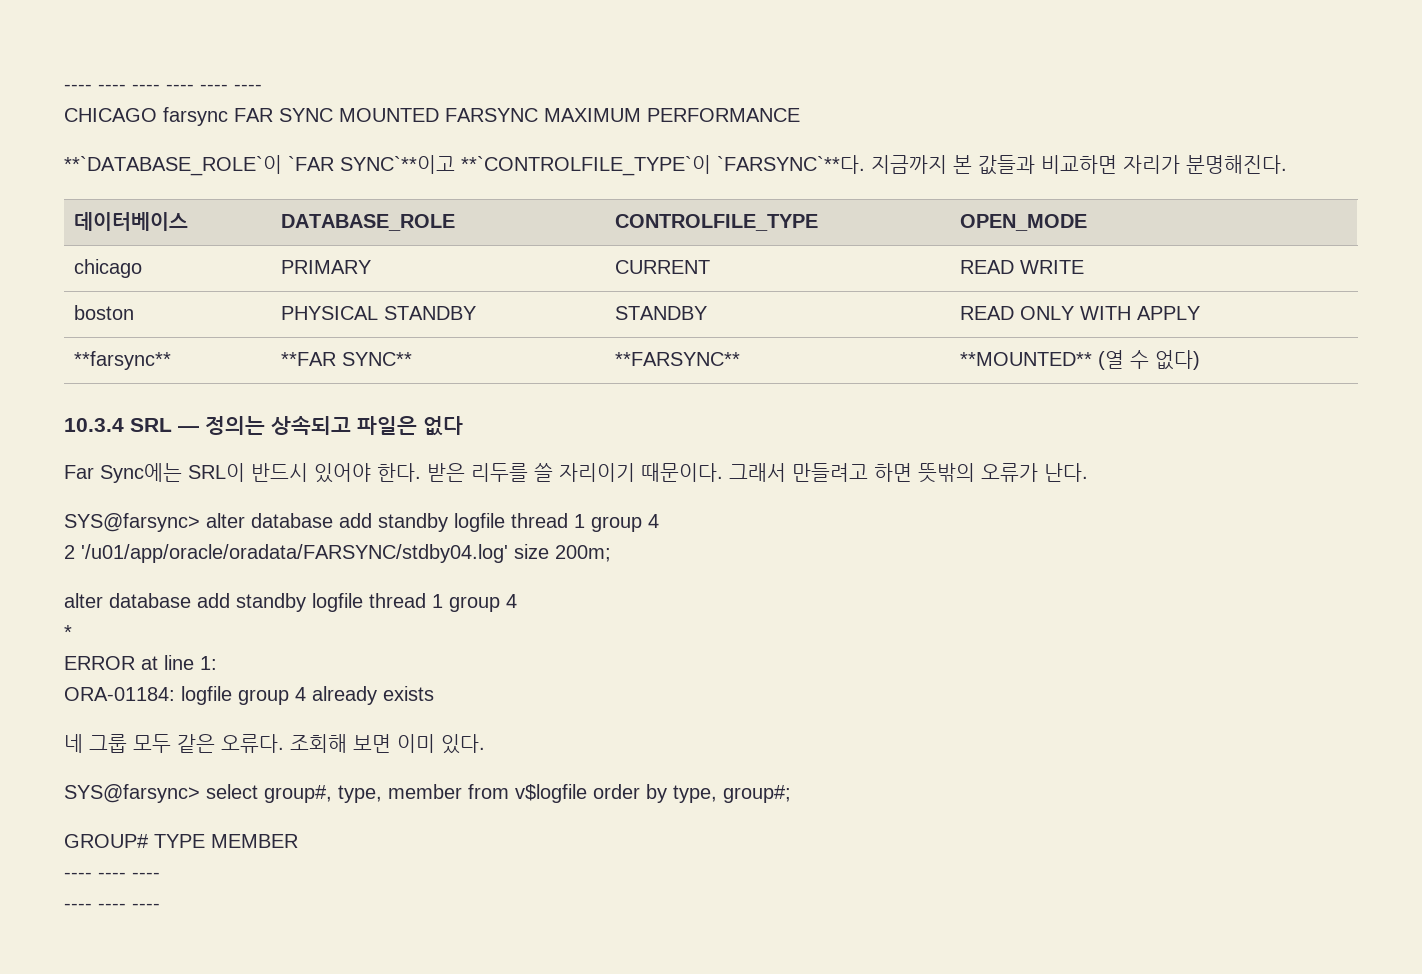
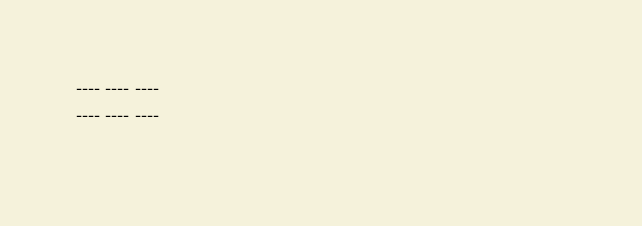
- ---- ---- ---- ---- ---- ----
- CHICAGO farsync FAR SYNC MOUNTED FARSYNC MAXIMUM PERFORMANCE
- **`DATABASE_ROLE`이 `FAR SYNC`**이고 **`CONTROLFILE_TYPE`이 `FARSYNC`**다. 지금까지 본 값들과 비교하면 자리가 분명해진다.
- 데이터베이스 | DATABASE_ROLE | CONTROLFILE_TYPE | OPEN_MODE
- chicago | PRIMARY | CURRENT | READ WRITE
- boston | PHYSICAL STANDBY | STANDBY | READ ONLY WITH APPLY
- **farsync** | **FAR SYNC** | **FARSYNC** | **MOUNTED** (열 수 없다)
- 10.3.4 SRL — 정의는 상속되고 파일은 없다
- Far Sync에는 SRL이 반드시 있어야 한다. 받은 리두를 쓸 자리이기 때문이다. 그래서 만들려고 하면 뜻밖의 오류가 난다.
- SYS@farsync> alter database add standby logfile thread 1 group 4
- 2 '/u01/app/oracle/oradata/FARSYNC/stdby04.log' size 200m;
- alter database add standby logfile thread 1 group 4
- *
- ERROR at line 1:
- ORA-01184: logfile group 4 already exists
- 네 그룹 모두 같은 오류다. 조회해 보면 이미 있다.
- SYS@farsync> select group#, type, member from v$logfile order by type, group#;
- GROUP# TYPE MEMBER

